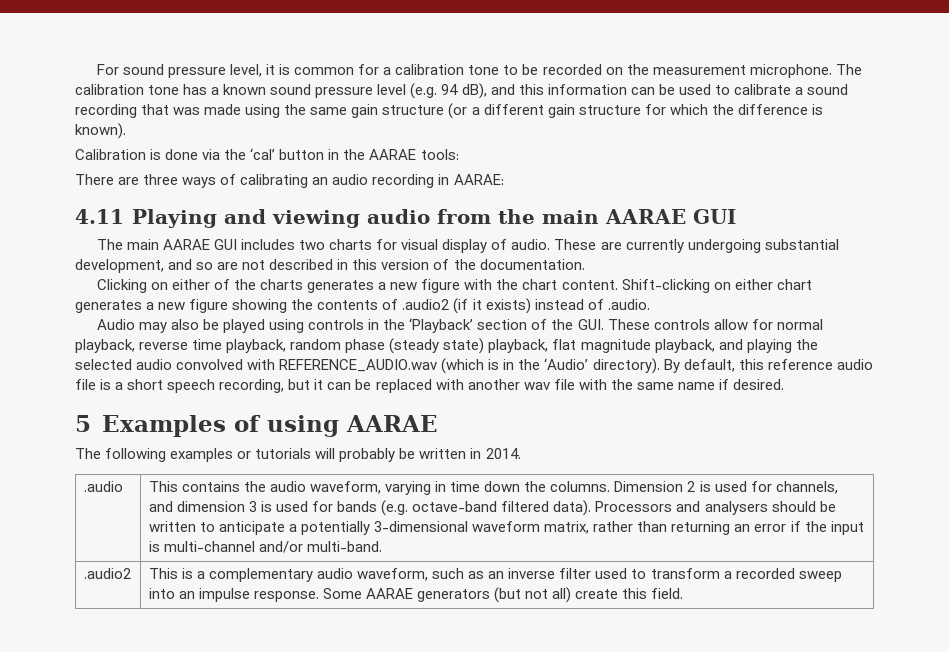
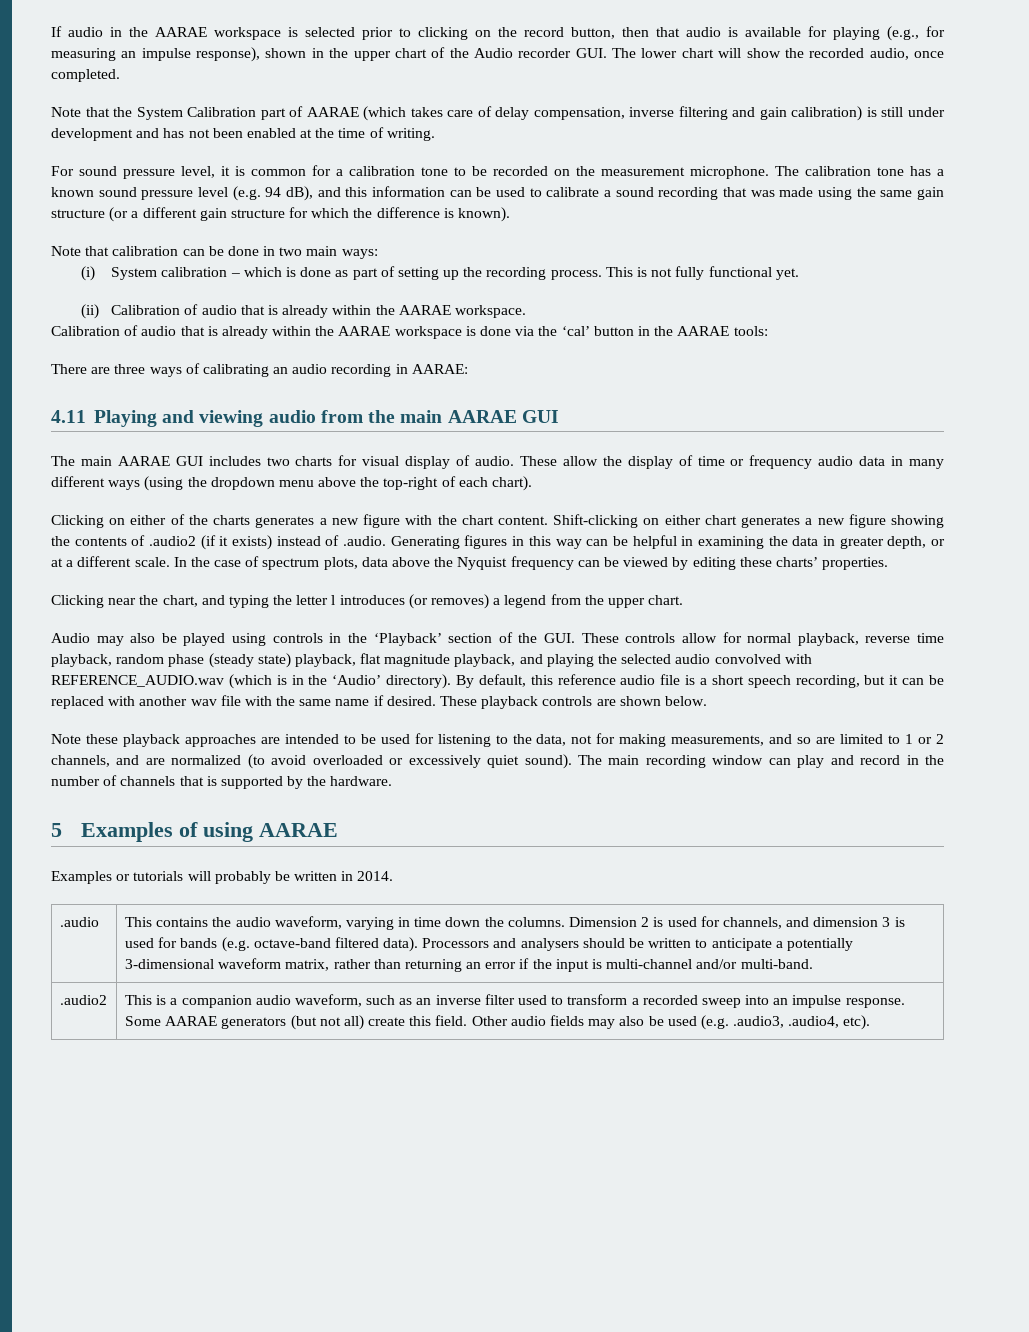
+ If audio in the AARAE workspace is selected prior to clicking on the record button, then that audio is available for playing (e.g., for measuring an impulse response), shown in the upper chart of the Audio recorder GUI. The lower chart will show the recorded audio, once completed.
+ Note that the System Calibration part of AARAE (which takes care of delay compensation, inverse filtering and gain calibration) is still under development and has not been enabled at the time of writing.
- Calibration is done via the ‘cal’ button in the AARAE tools:
+ Note that calibration can be done in two main ways:
+ (i) System calibration – which is done as part of setting up the recording process. This is not fully functional yet.
+ (ii) Calibration of audio that is already within the AARAE workspace.
+ Calibration of audio that is already within the AARAE workspace is done via the ‘cal’ button in the AARAE tools:
- These are currently undergoing substantial development, and so are not described in this version of the documentation.
+ These allow the display of time or frequency audio data in many different ways (using the dropdown menu above the top-right of each chart).
- Shift-clicking on either chart generates a new figure showing the contents of .audio2 (if it exists) instead of .audio.
+ Shift-clicking on either chart generates a new figure showing the contents of .audio2 (if it exists) instead of .audio. Generating figures in this way can be helpful in examining the data in greater depth, or at a different scale. In the case of spectrum plots, data above the Nyquist frequency can be viewed by editing these charts’ properties.
+ Clicking near the chart, and typing the letter l introduces (or removes) a legend from the upper chart.
+ These playback controls are shown below.
+ Note these playback approaches are intended to be used for listening to the data, not for making measurements, and so are limited to 1 or 2 channels, and are normalized (to avoid overloaded or excessively quiet sound). The main recording window can play and record in the number of channels that is supported by the hardware.
- The following examples or tutorials will probably be written in 2014.
+ Examples or tutorials will probably be written in 2014.
- This is a complementary audio waveform, such as an inverse filter used to transform a recorded sweep into an impulse response.
+ This is a companion audio waveform, such as an inverse filter used to transform a recorded sweep into an impulse response.
+ Other audio fields may also be used (e.g. .audio3, .audio4, etc).

